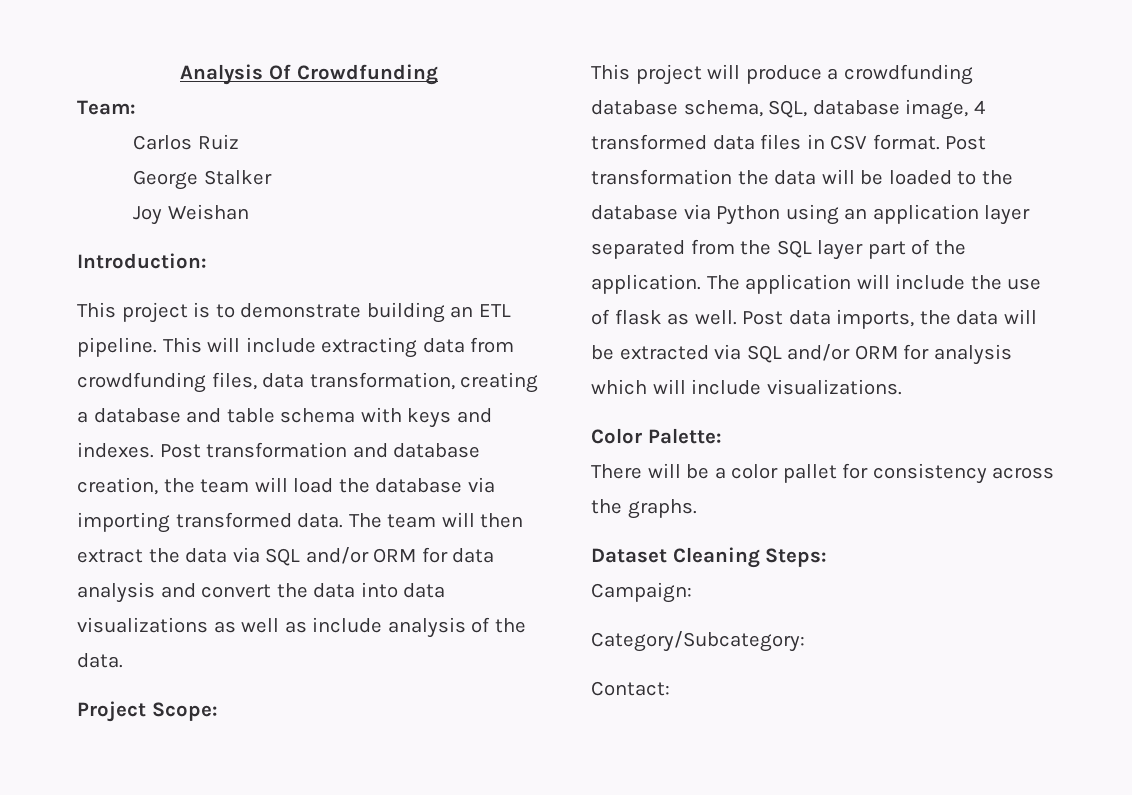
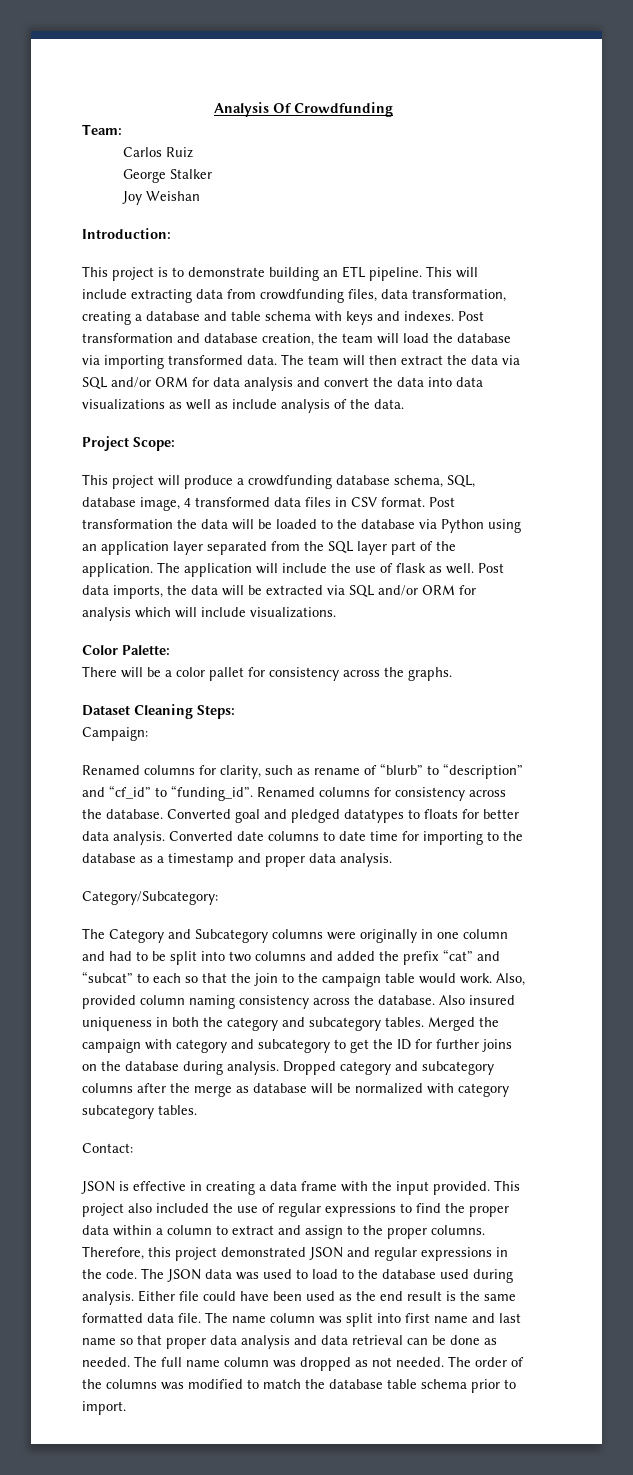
+ Renamed columns for clarity, such as rename of “blurb” to “description” and “cf_id” to “funding_id”. Renamed columns for consistency across the database. Converted goal and pledged datatypes to floats for better data analysis. Converted date columns to date time for importing to the database as a timestamp and proper data analysis.
  Category/Subcategory:
+ The Category and Subcategory columns were originally in one column and had to be split into two columns and added the prefix “cat” and “subcat” to each so that the join to the campaign table would work. Also, provided column naming consistency across the database. Also insured uniqueness in both the category and subcategory tables. Merged the campaign with category and subcategory to get the ID for further joins on the database during analysis. Dropped category and subcategory columns after the merge as database will be normalized with category subcategory tables.
  Contact:
+ JSON is effective in creating a data frame with the input provided. This project also included the use of regular expressions to find the proper data within a column to extract and assign to the proper columns. Therefore, this project demonstrated JSON and regular expressions in the code. The JSON data was used to load to the database used during analysis. Either file could have been used as the end result is the same formatted data file. The name column was split into first name and last name so that proper data analysis and data retrieval can be done as needed. The full name column was dropped as not needed. The order of the columns was modified to match the database table schema prior to import.

